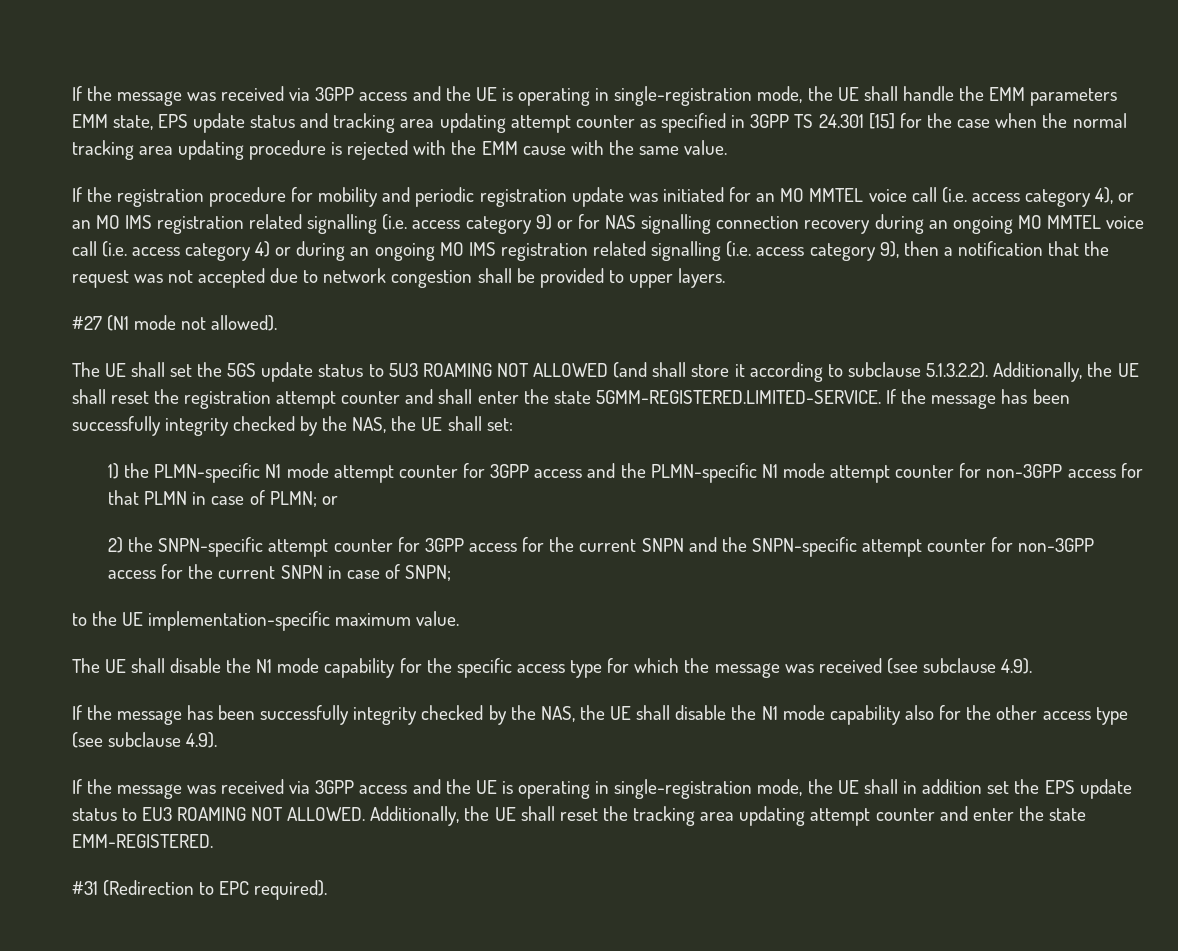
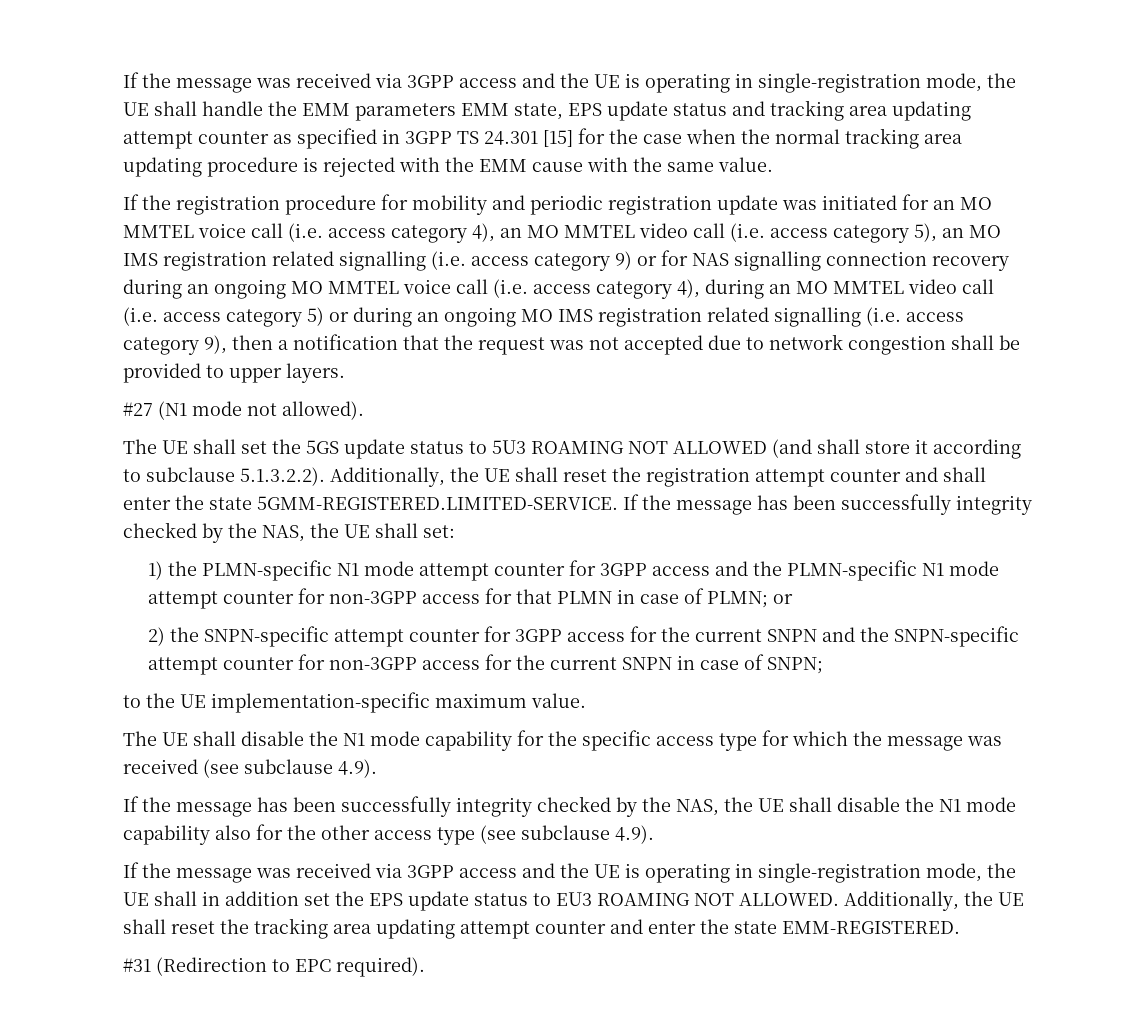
- If the registration procedure for mobility and periodic registration update was initiated for an MO MMTEL voice call (i.e. access category 4), or an MO IMS registration related signalling (i.e. access category 9) or for NAS signalling connection recovery during an ongoing MO MMTEL voice call (i.e. access category 4) or during an ongoing MO IMS registration related signalling (i.e. access category 9), then a notification that the request was not accepted due to network congestion shall be provided to upper layers.
+ If the registration procedure for mobility and periodic registration update was initiated for an MO MMTEL voice call (i.e. access category 4), an MO MMTEL video call (i.e. access category 5), an MO IMS registration related signalling (i.e. access category 9) or for NAS signalling connection recovery during an ongoing MO MMTEL voice call (i.e. access category 4), during an MO MMTEL video call (i.e. access category 5) or during an ongoing MO IMS registration related signalling (i.e. access category 9), then a notification that the request was not accepted due to network congestion shall be provided to upper layers.

